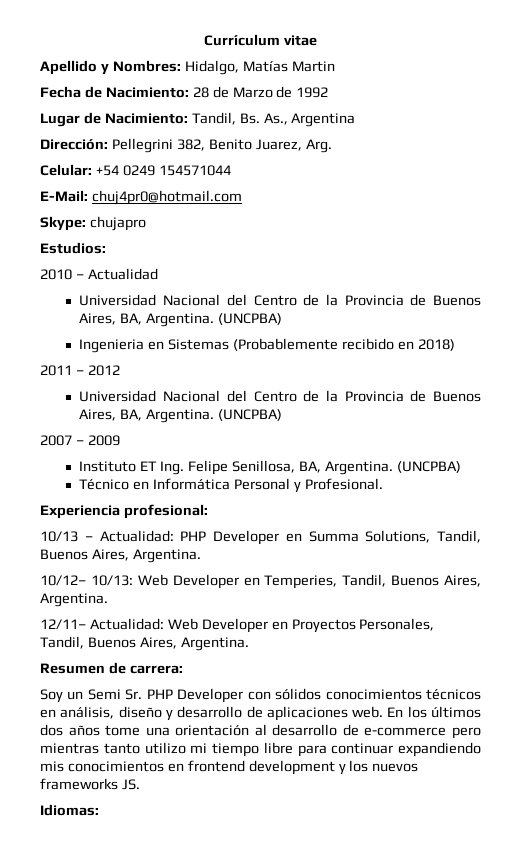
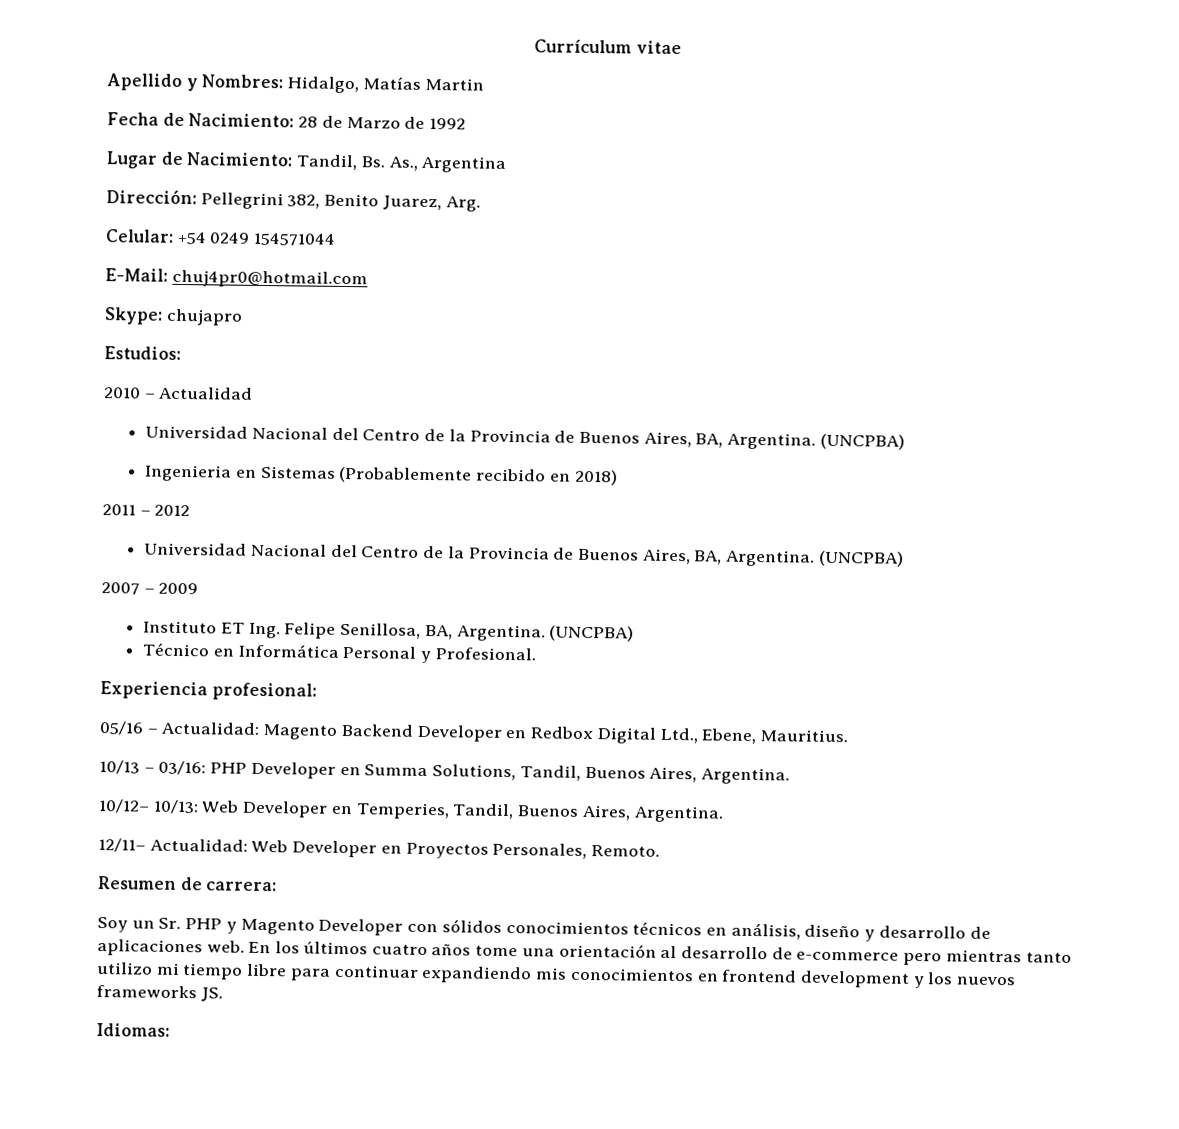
+ 05/16 – Actualidad: Magento Backend Developer en Redbox Digital Ltd., Ebene, Mauritius.
- 10/13 – Actualidad: PHP Developer en Summa Solutions, Tandil, Buenos Aires, Argentina.
+ 10/13 – 03/16: PHP Developer en Summa Solutions, Tandil, Buenos Aires, Argentina.
- 12/11– Actualidad: Web Developer en Proyectos Personales, Tandil, Buenos Aires, Argentina.
+ 12/11– Actualidad: Web Developer en Proyectos Personales, Remoto.
- Soy un Semi Sr. PHP Developer con sólidos conocimientos técnicos en análisis, diseño y desarrollo de aplicaciones web.
+ Soy un Sr. PHP y Magento Developer con sólidos conocimientos técnicos en análisis, diseño y desarrollo de aplicaciones web.
- En los últimos dos años tome una orientación al desarrollo de e-commerce pero mientras tanto utilizo mi tiempo libre para continuar expandiendo mis conocimientos en frontend development y los nuevos frameworks JS.
+ En los últimos cuatro años tome una orientación al desarrollo de e-commerce pero mientras tanto utilizo mi tiempo libre para continuar expandiendo mis conocimientos en frontend development y los nuevos frameworks JS.

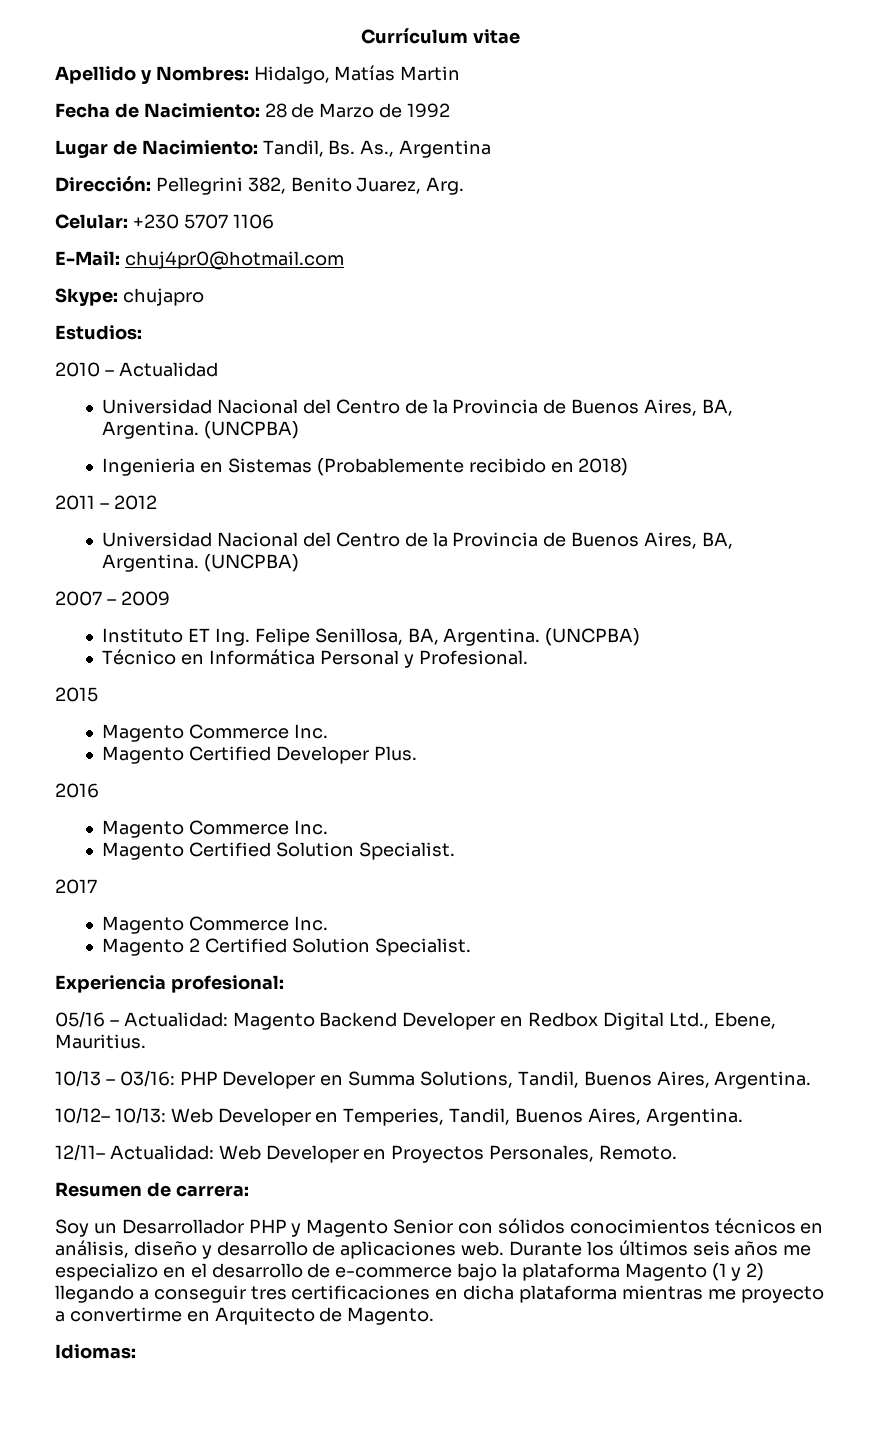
- Celular: +54 0249 154571044
+ Celular: +230 5707 1106
+ 2015
+ Magento Commerce Inc.
+ Magento Certified Developer Plus.
+ 2016
+ Magento Commerce Inc.
+ Magento Certified Solution Specialist.
+ 2017
+ Magento Commerce Inc.
+ Magento 2 Certified Solution Specialist.
- Soy un Sr. PHP y Magento Developer con sólidos conocimientos técnicos en análisis, diseño y desarrollo de aplicaciones web.
+ Soy un Desarrollador PHP y Magento Senior con sólidos conocimientos técnicos en análisis, diseño y desarrollo de aplicaciones web.
- En los últimos cuatro años tome una orientación al desarrollo de e-commerce pero mientras tanto utilizo mi tiempo libre para continuar expandiendo mis conocimientos en frontend development y los nuevos frameworks JS.
+ Durante los últimos seis años me especializo en el desarrollo de e-commerce bajo la plataforma Magento (1 y 2) llegando a conseguir tres certificaciones en dicha plataforma mientras me proyecto a convertirme en Arquitecto de Magento.

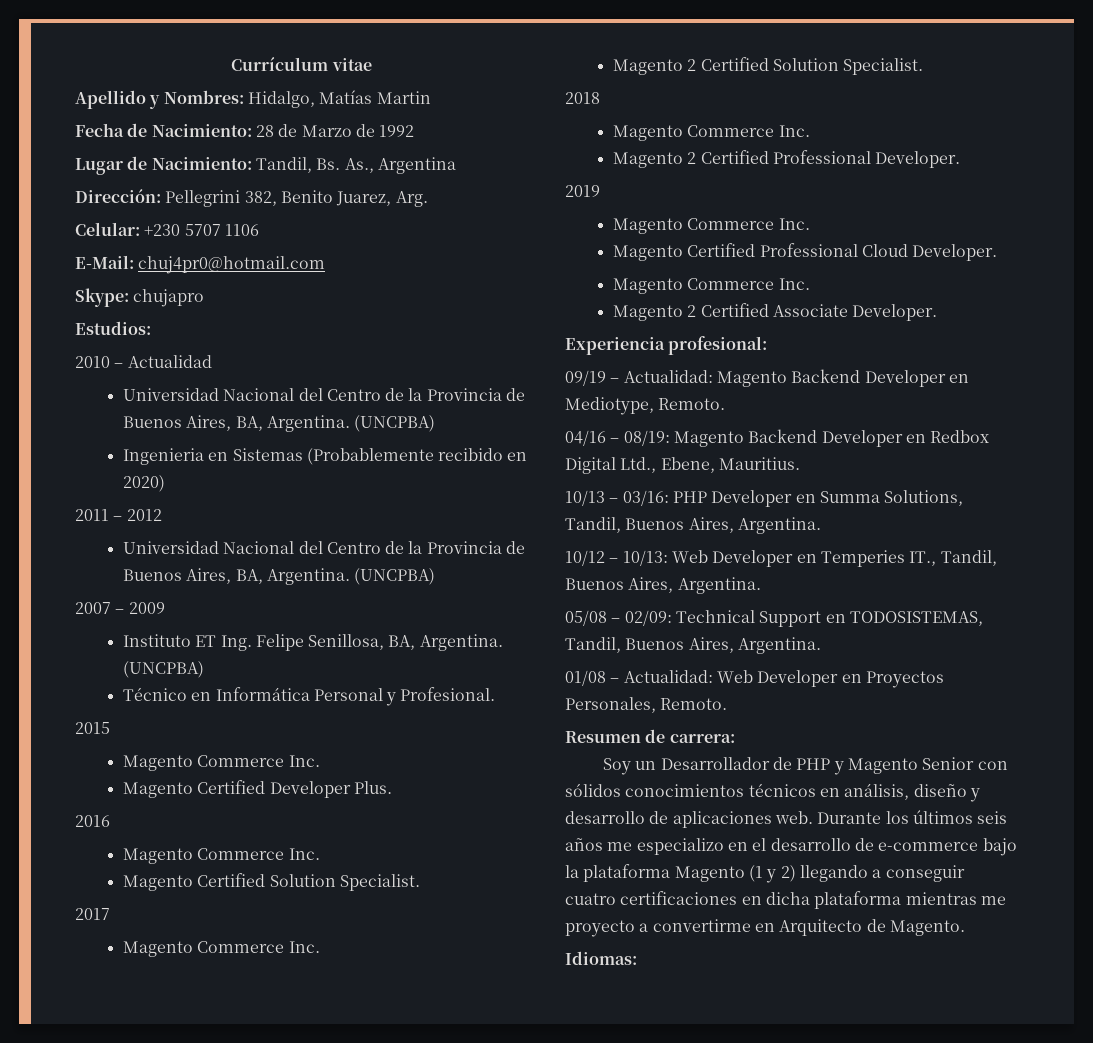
- Ingenieria en Sistemas (Probablemente recibido en 2018)
+ Ingenieria en Sistemas (Probablemente recibido en 2020)
+ 2018
+ Magento Commerce Inc.
+ Magento 2 Certified Professional Developer.
+ 2019
+ Magento Commerce Inc.
+ Magento Certified Professional Cloud Developer.
+ Magento Commerce Inc.
+ Magento 2 Certified Associate Developer.
- 05/16 – Actualidad: Magento Backend Developer en Redbox Digital Ltd., Ebene, Mauritius.
+ 09/19 – Actualidad: Magento Backend Developer en Mediotype, Remoto.
+ 04/16 – 08/19: Magento Backend Developer en Redbox Digital Ltd., Ebene, Mauritius.
- 10/12– 10/13: Web Developer en Temperies, Tandil, Buenos Aires, Argentina.
- 12/11– Actualidad: Web Developer en Proyectos Personales, Remoto.
+ 10/12 – 10/13: Web Developer en Temperies IT., Tandil, Buenos Aires, Argentina.
+ 05/08 – 02/09: Technical Support en TODOSISTEMAS, Tandil, Buenos Aires, Argentina.
+ 01/08 – Actualidad: Web Developer en Proyectos Personales, Remoto.
- Soy un Desarrollador PHP y Magento Senior con sólidos conocimientos técnicos en análisis, diseño y desarrollo de aplicaciones web.
+ Soy un Desarrollador de PHP y Magento Senior con sólidos conocimientos técnicos en análisis, diseño y desarrollo de aplicaciones web.
- Durante los últimos seis años me especializo en el desarrollo de e-commerce bajo la plataforma Magento (1 y 2) llegando a conseguir tres certificaciones en dicha plataforma mientras me proyecto a convertirme en Arquitecto de Magento.
+ Durante los últimos seis años me especializo en el desarrollo de e-commerce bajo la plataforma Magento (1 y 2) llegando a conseguir cuatro certificaciones en dicha plataforma mientras me proyecto a convertirme en Arquitecto de Magento.

